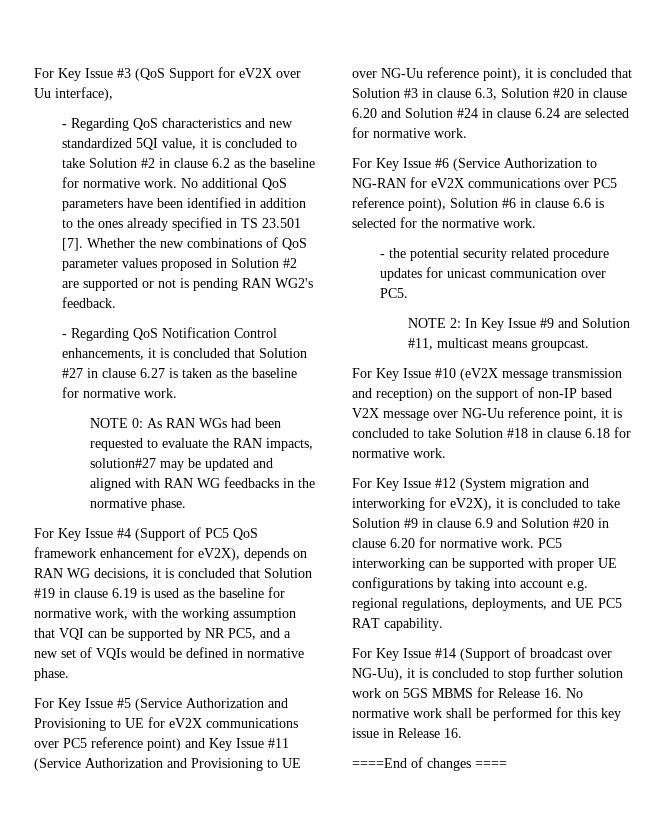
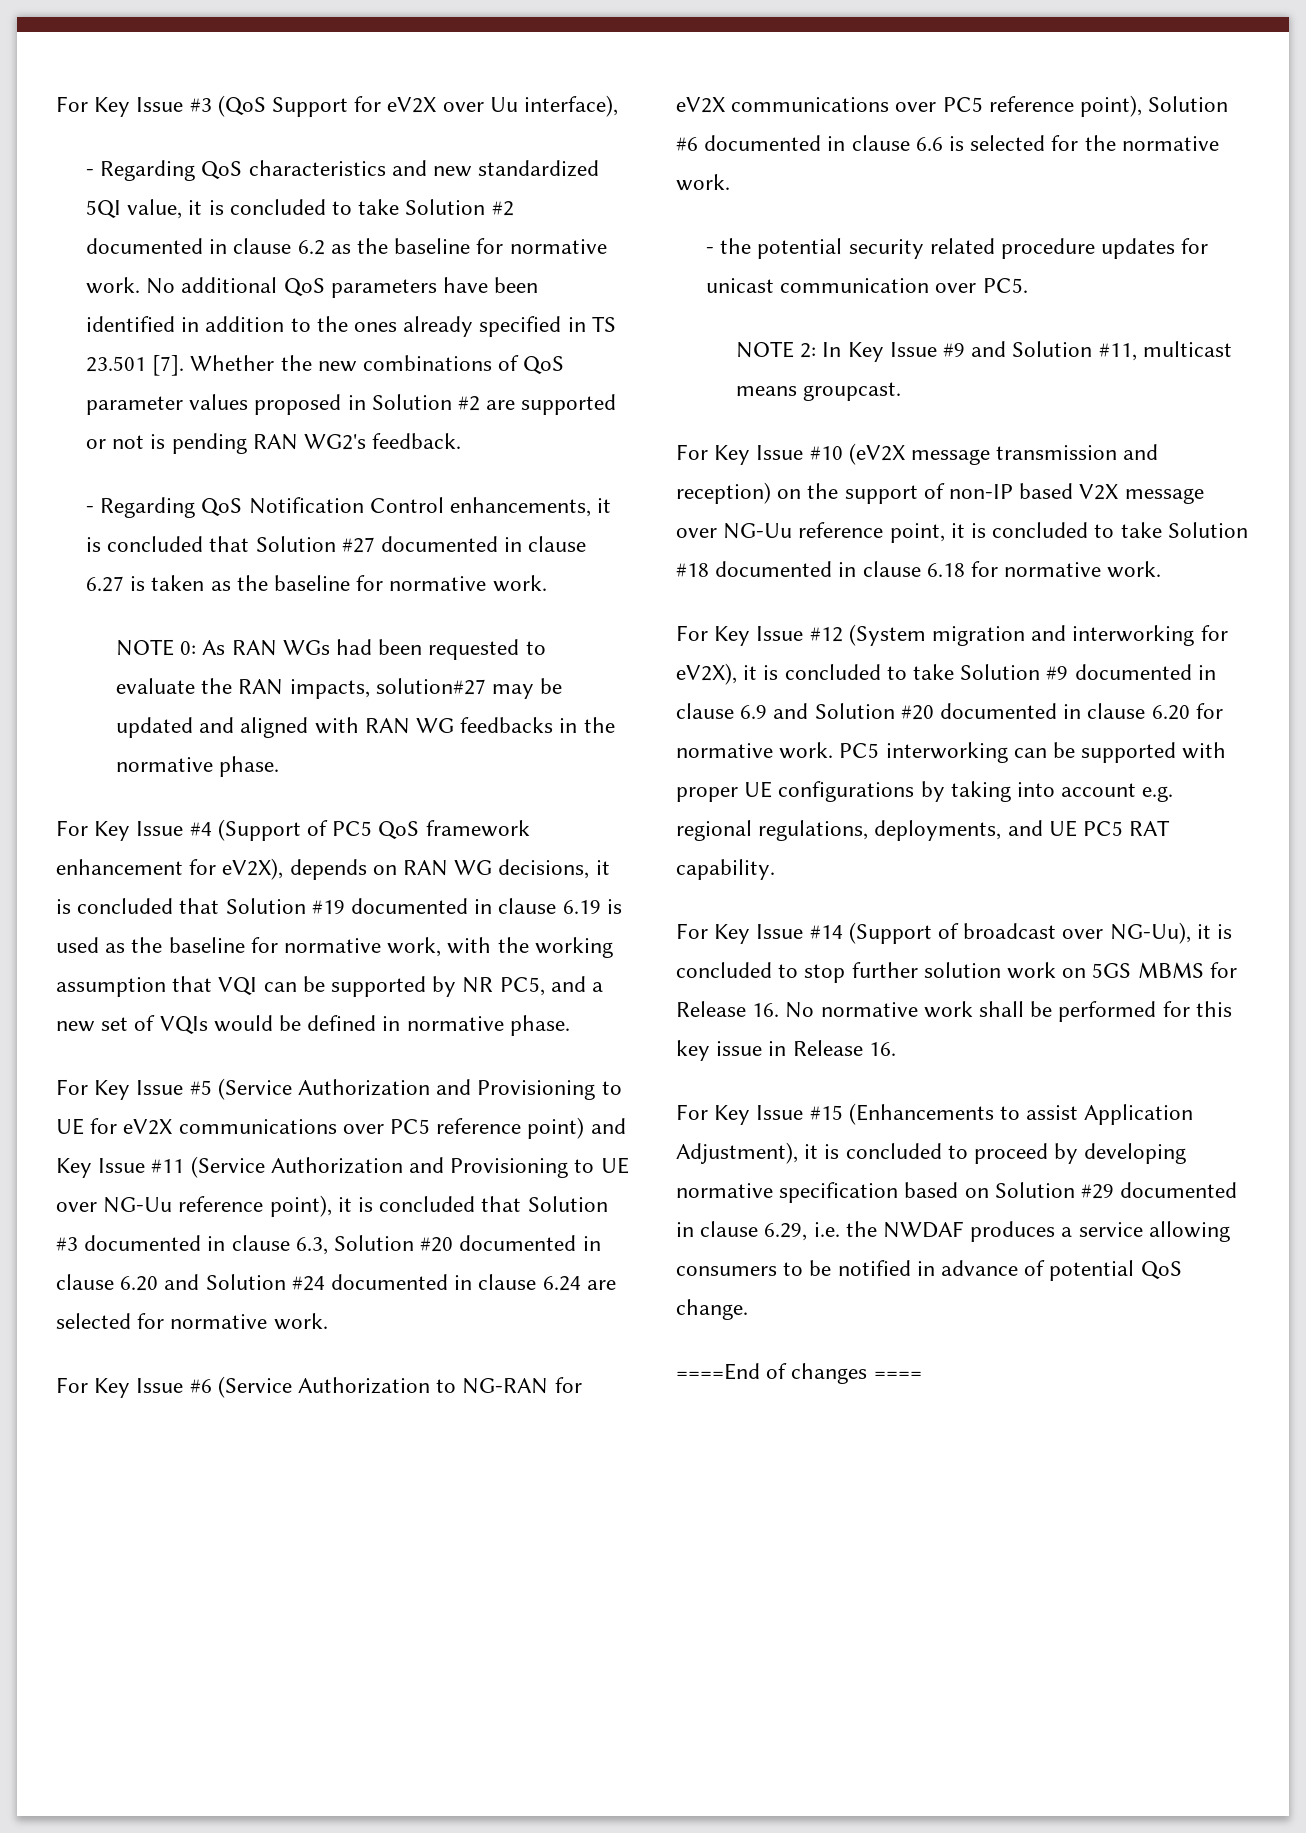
- - Regarding QoS characteristics and new standardized 5QI value, it is concluded to take Solution #2 in clause 6.2 as the baseline for normative work.
+ - Regarding QoS characteristics and new standardized 5QI value, it is concluded to take Solution #2 documented in clause 6.2 as the baseline for normative work.
- - Regarding QoS Notification Control enhancements, it is concluded that Solution #27 in clause 6.27 is taken as the baseline for normative work.
+ - Regarding QoS Notification Control enhancements, it is concluded that Solution #27 documented in clause 6.27 is taken as the baseline for normative work.
- For Key Issue #4 (Support of PC5 QoS framework enhancement for eV2X), depends on RAN WG decisions, it is concluded that Solution #19 in clause 6.19 is used as the baseline for normative work, with the working assumption that VQI can be supported by NR PC5, and a new set of VQIs would be defined in normative phase.
+ For Key Issue #4 (Support of PC5 QoS framework enhancement for eV2X), depends on RAN WG decisions, it is concluded that Solution #19 documented in clause 6.19 is used as the baseline for normative work, with the working assumption that VQI can be supported by NR PC5, and a new set of VQIs would be defined in normative phase.
- For Key Issue #5 (Service Authorization and Provisioning to UE for eV2X communications over PC5 reference point) and Key Issue #11 (Service Authorization and Provisioning to UE over NG-Uu reference point), it is concluded that Solution #3 in clause 6.3, Solution #20 in clause 6.20 and Solution #24 in clause 6.24 are selected for normative work.
+ For Key Issue #5 (Service Authorization and Provisioning to UE for eV2X communications over PC5 reference point) and Key Issue #11 (Service Authorization and Provisioning to UE over NG-Uu reference point), it is concluded that Solution #3 documented in clause 6.3, Solution #20 documented in clause 6.20 and Solution #24 documented in clause 6.24 are selected for normative work.
- For Key Issue #6 (Service Authorization to NG-RAN for eV2X communications over PC5 reference point), Solution #6 in clause 6.6 is selected for the normative work.
+ For Key Issue #6 (Service Authorization to NG-RAN for eV2X communications over PC5 reference point), Solution #6 documented in clause 6.6 is selected for the normative work.
- For Key Issue #10 (eV2X message transmission and reception) on the support of non-IP based V2X message over NG-Uu reference point, it is concluded to take Solution #18 in clause 6.18 for normative work.
+ For Key Issue #10 (eV2X message transmission and reception) on the support of non-IP based V2X message over NG-Uu reference point, it is concluded to take Solution #18 documented in clause 6.18 for normative work.
- For Key Issue #12 (System migration and interworking for eV2X), it is concluded to take Solution #9 in clause 6.9 and Solution #20 in clause 6.20 for normative work.
+ For Key Issue #12 (System migration and interworking for eV2X), it is concluded to take Solution #9 documented in clause 6.9 and Solution #20 documented in clause 6.20 for normative work.
+ For Key Issue #15 (Enhancements to assist Application Adjustment), it is concluded to proceed by developing normative specification based on Solution #29 documented in clause 6.29, i.e. the NWDAF produces a service allowing consumers to be notified in advance of potential QoS change.

